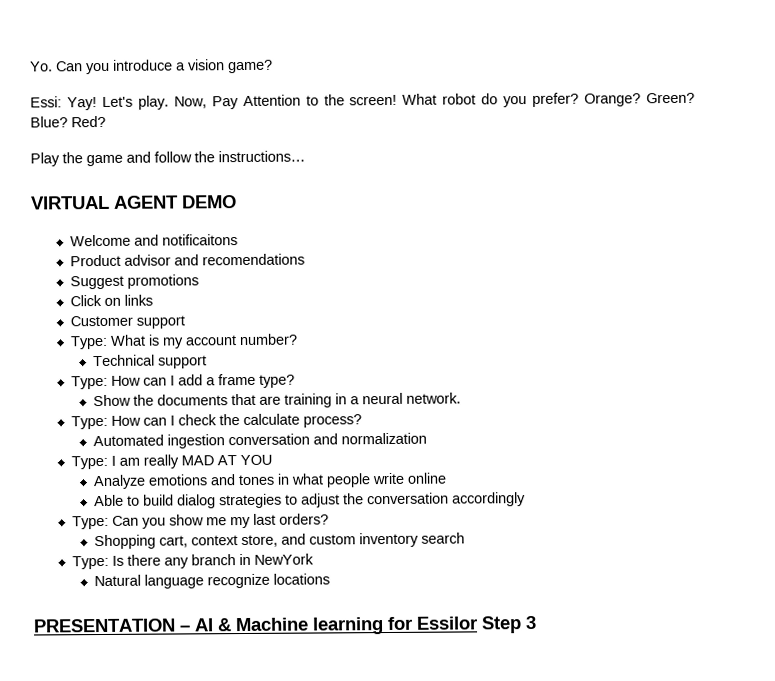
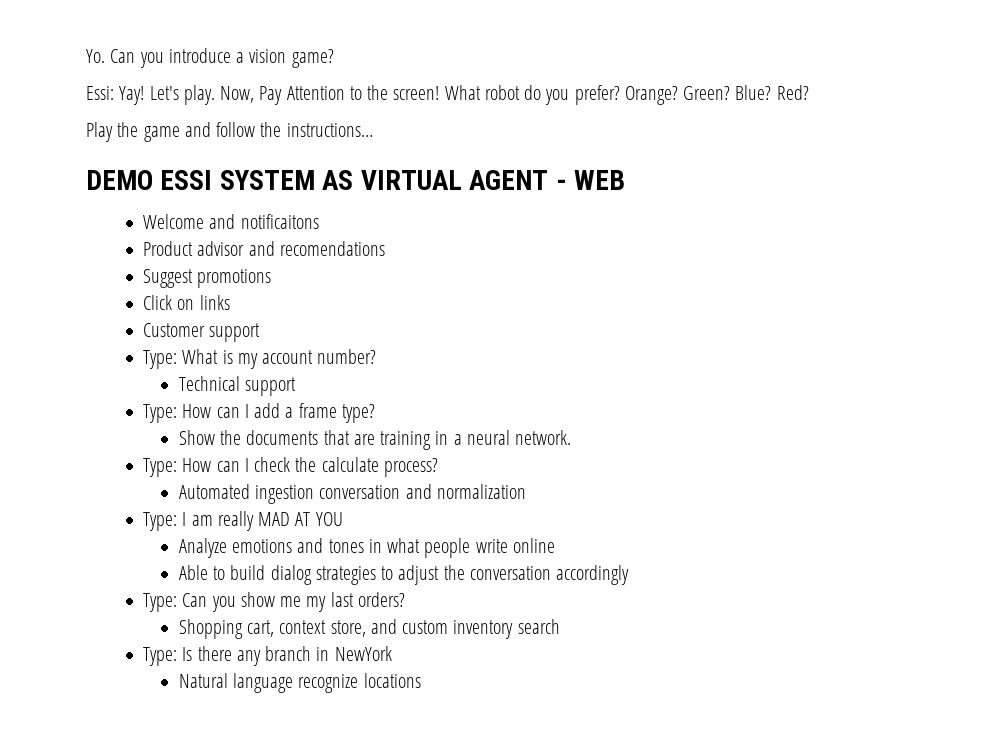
- VIRTUAL AGENT DEMO
+ DEMO ESSI SYSTEM AS VIRTUAL AGENT - WEB
- PRESENTATION – AI & Machine learning for Essilor Step 3

